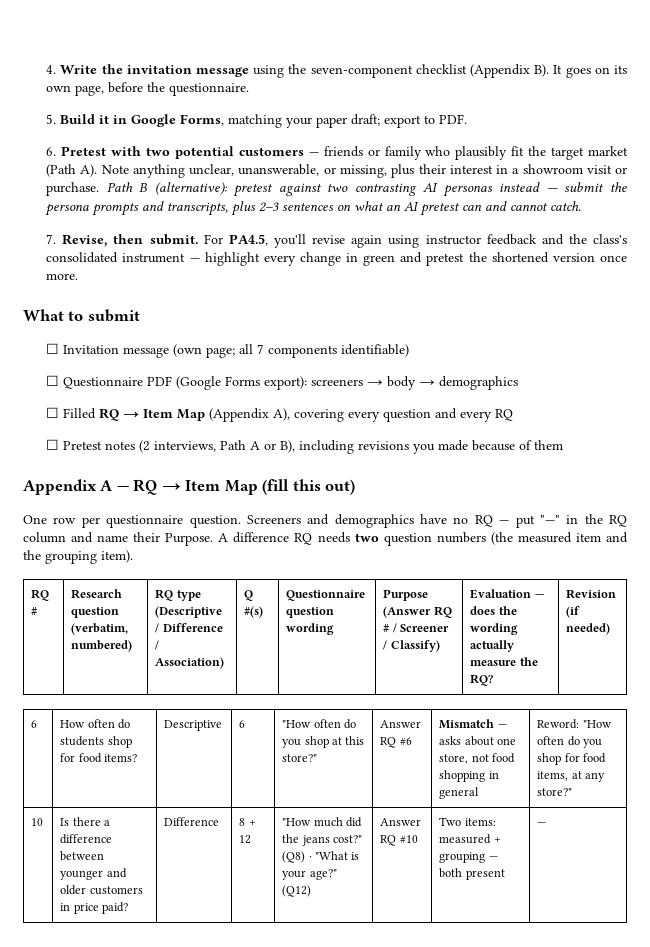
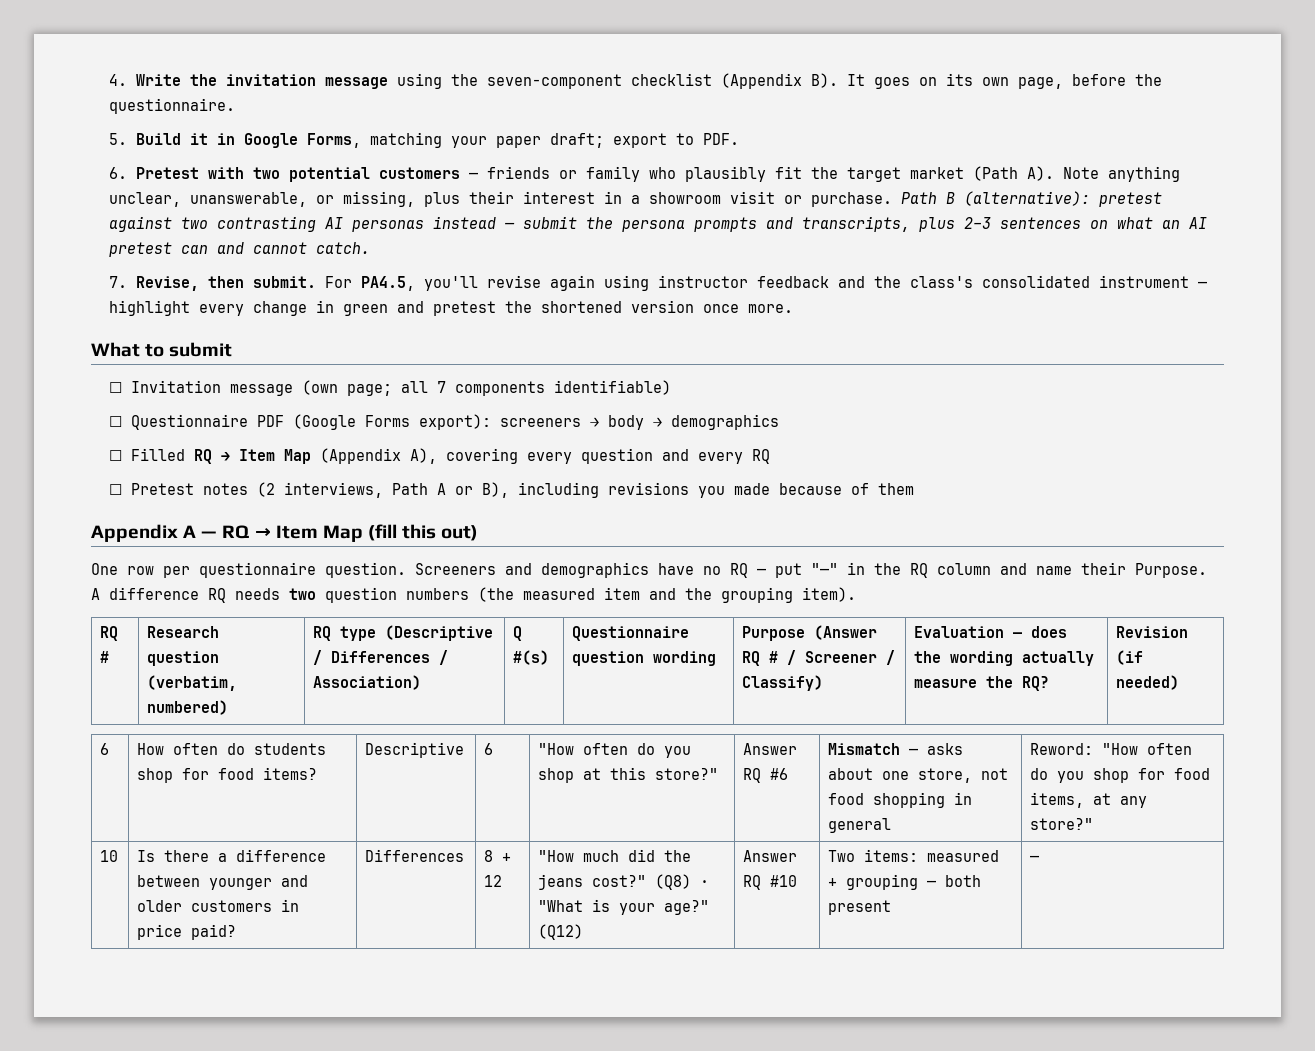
- RQ # | Research question (verbatim, numbered) | RQ type (Descriptive / Difference / Association) | Q #(s) | Questionnaire question wording | Purpose (Answer RQ # / Screener / Classify) | Evaluation — does the wording actually measure the RQ? | Revision (if needed)
+ RQ # | Research question (verbatim, numbered) | RQ type (Descriptive / Differences / Association) | Q #(s) | Questionnaire question wording | Purpose (Answer RQ # / Screener / Classify) | Evaluation — does the wording actually measure the RQ? | Revision (if needed)
- Is there a difference between younger and older customers in price paid? | Difference
+ Is there a difference between younger and older customers in price paid? | Differences

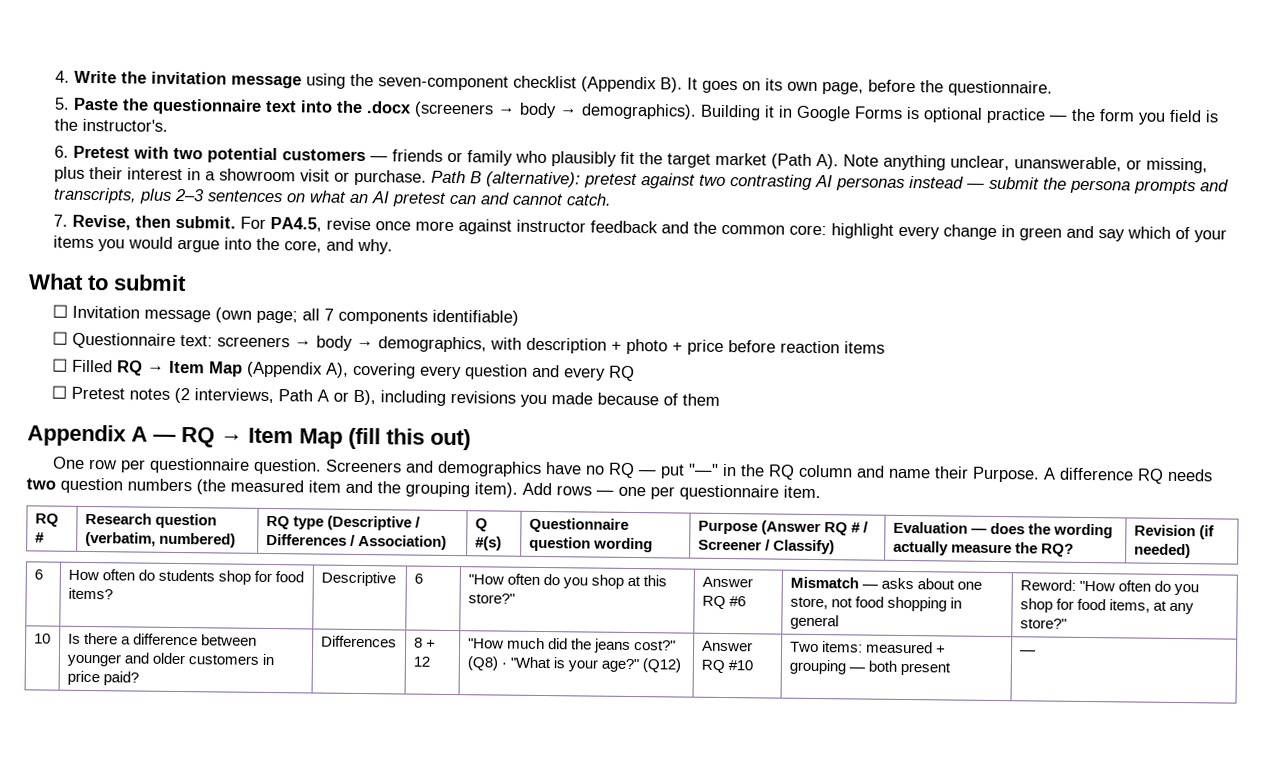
- 5. Build it in Google Forms, matching your paper draft; export to PDF.
+ 5. Paste the questionnaire text into the .docx (screeners → body → demographics). Building it in Google Forms is optional practice — the form you field is the instructor's.
- For PA4.5, you'll revise again using instructor feedback and the class's consolidated instrument — highlight every change in green and pretest the shortened version once more.
+ For PA4.5, revise once more against instructor feedback and the common core: highlight every change in green and say which of your items you would argue into the core, and why.
- ☐ Questionnaire PDF (Google Forms export): screeners → body → demographics
+ ☐ Questionnaire text: screeners → body → demographics, with description + photo + price before reaction items
+ Add rows — one per questionnaire item.

